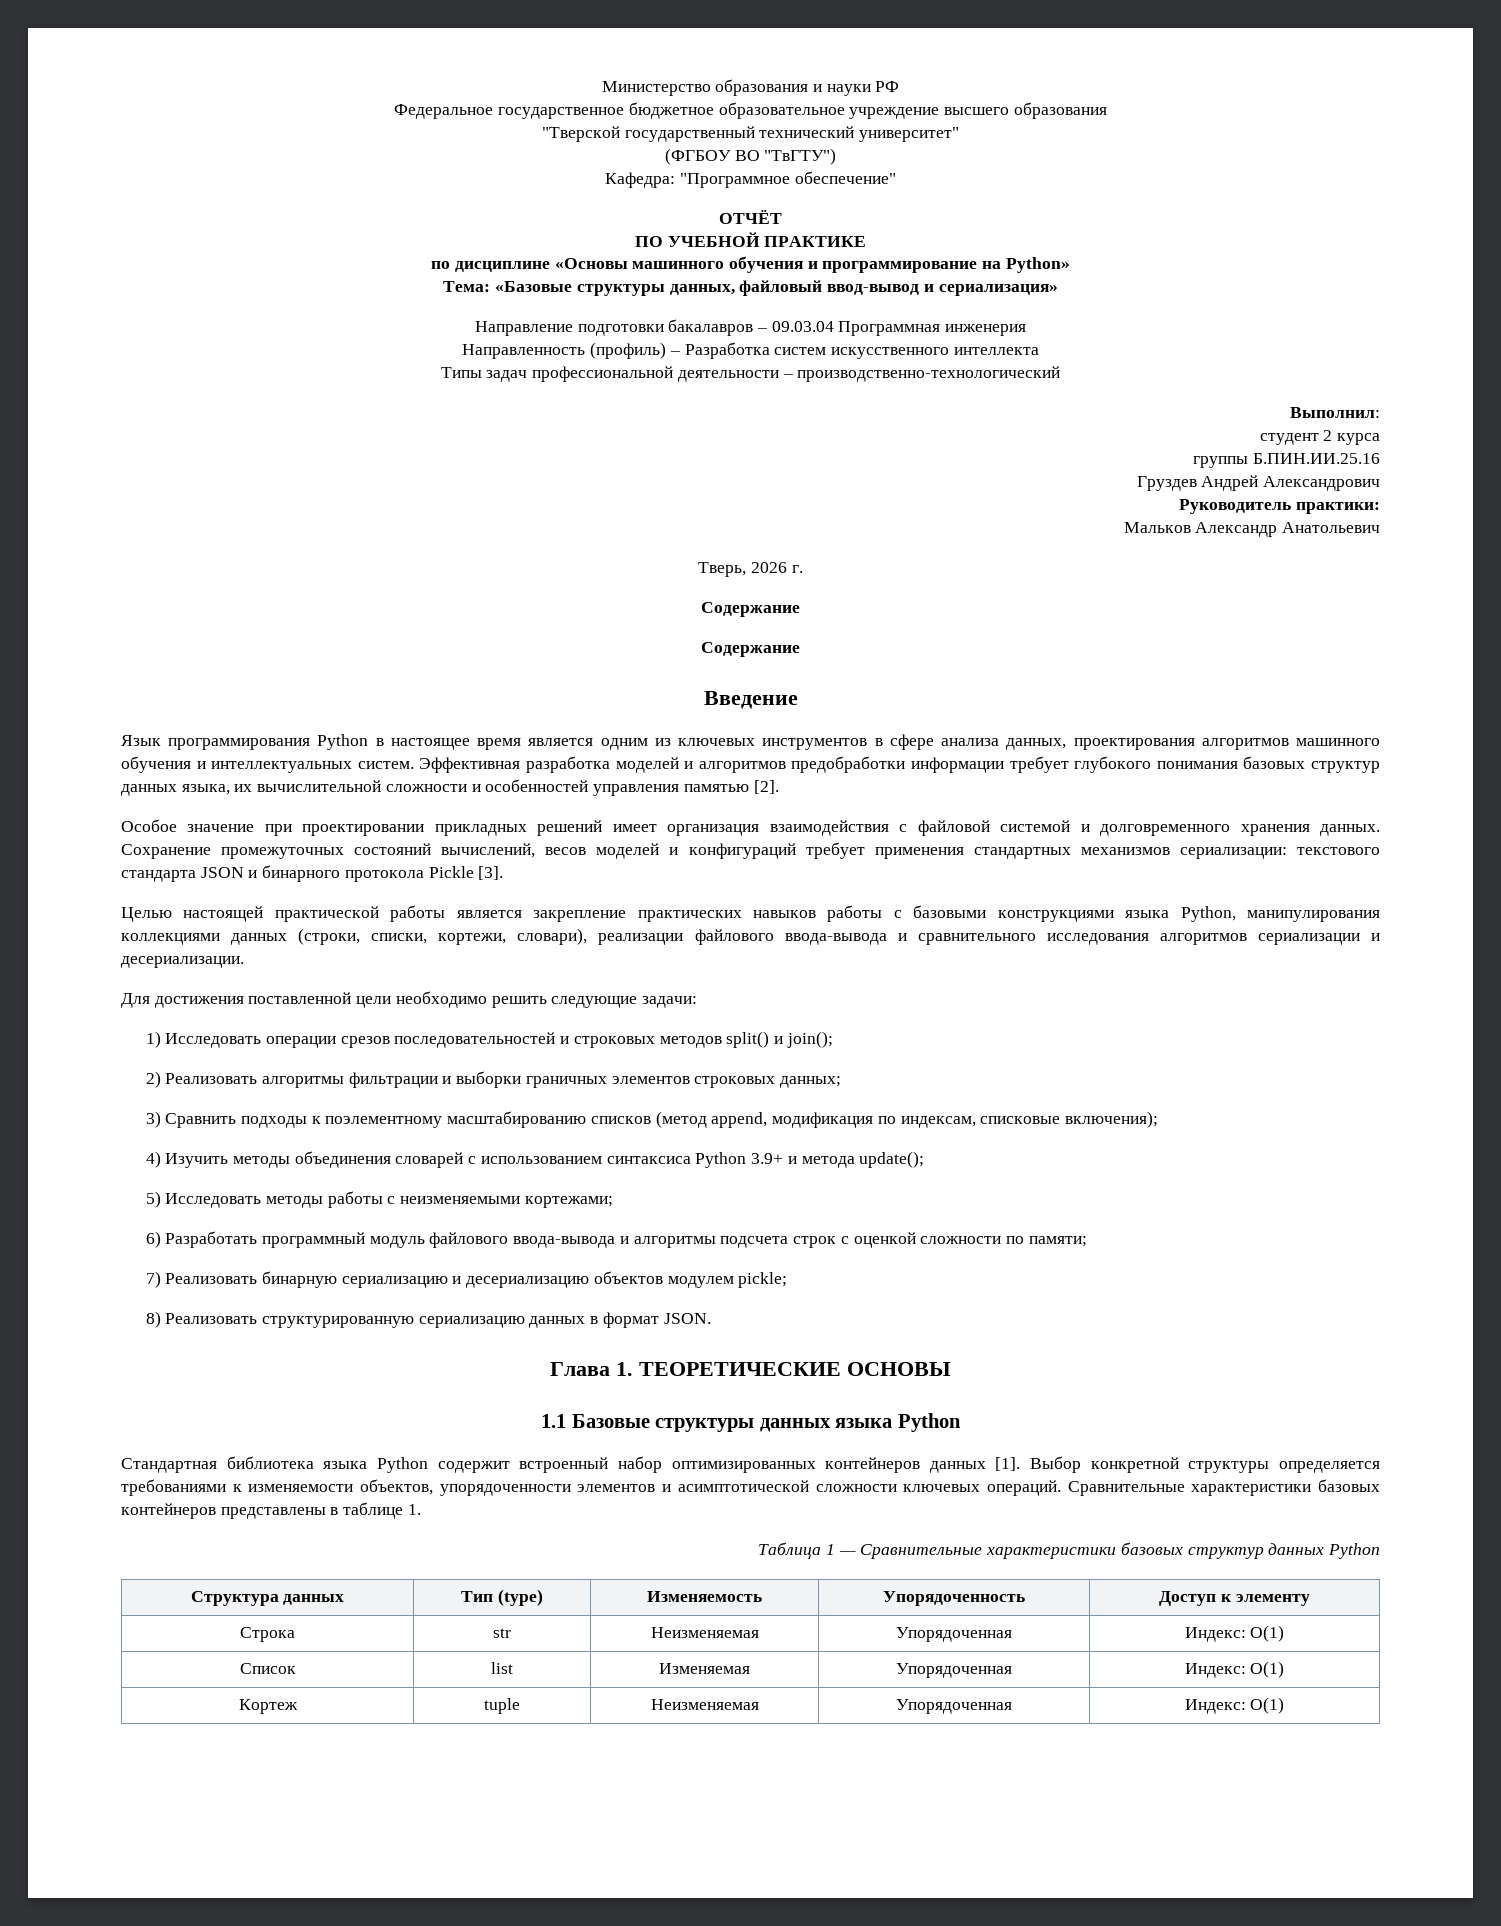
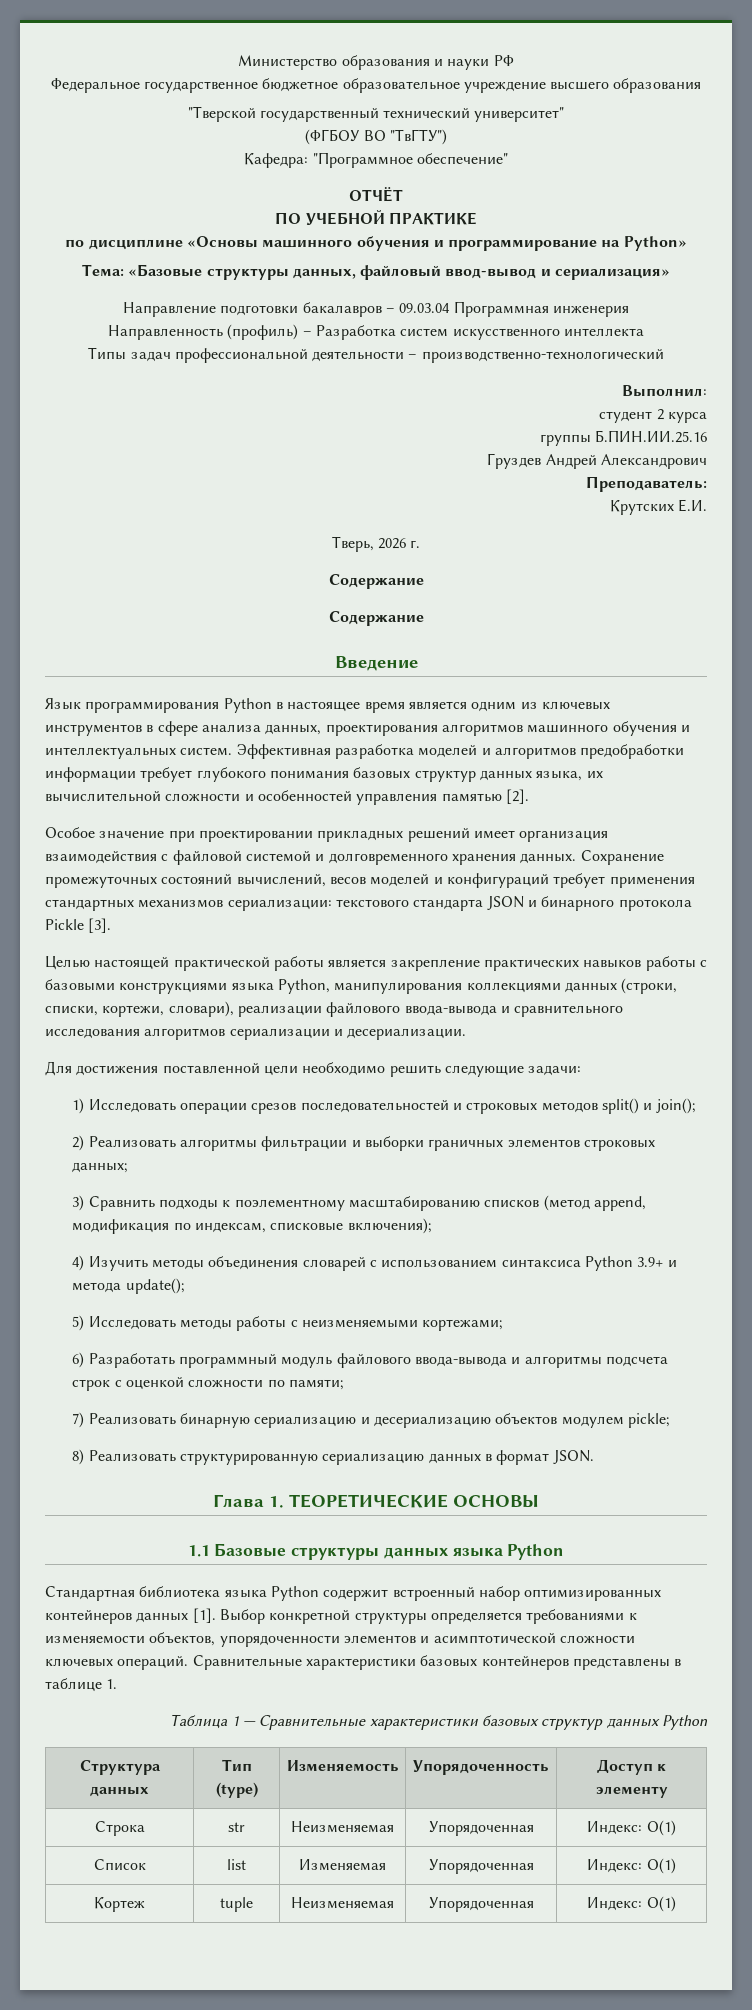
- Руководитель практики:
- Мальков Александр Анатольевич
+ Преподаватель:
+ Крутских Е.И.

